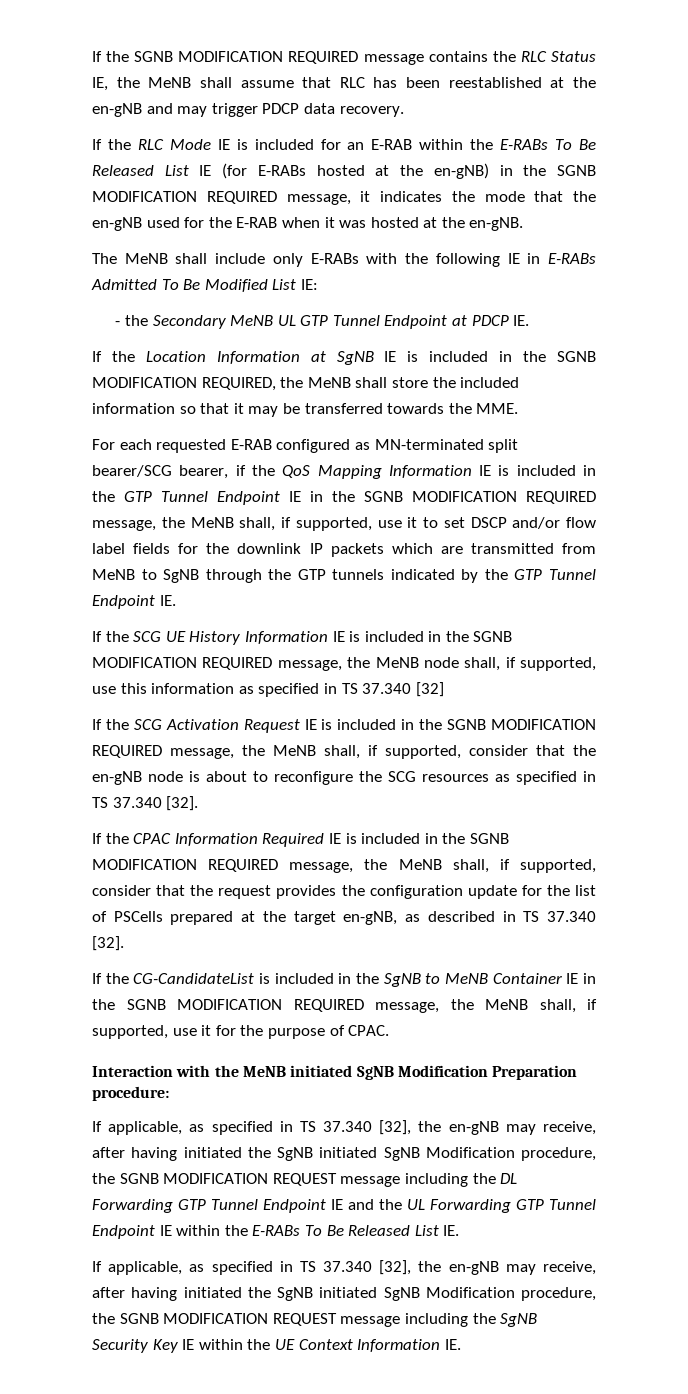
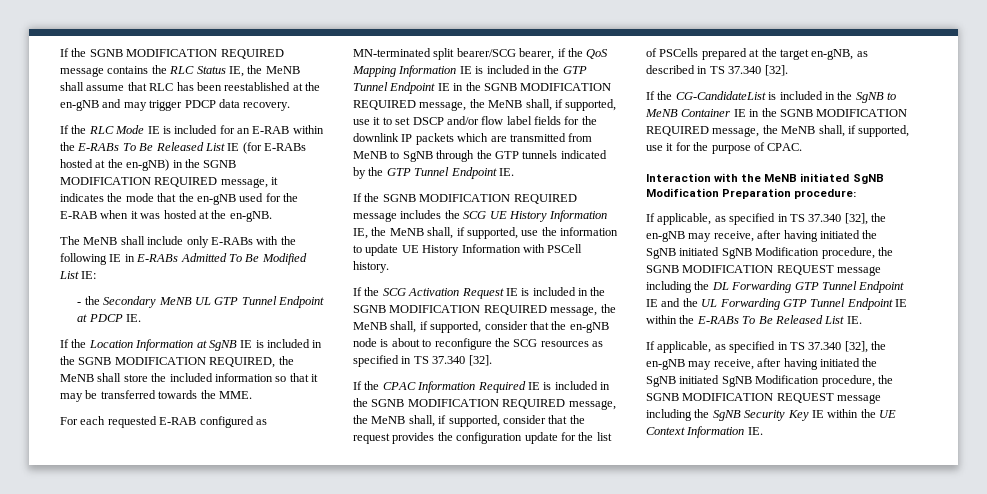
- If the SCG UE History Information IE is included in the SGNB MODIFICATION REQUIRED message, the MeNB node shall, if supported, use this information as specified in TS 37.340 [32]
+ If the SGNB MODIFICATION REQUIRED message includes the SCG UE History Information IE, the MeNB shall, if supported, use the information to update UE History Information with PSCell history.

